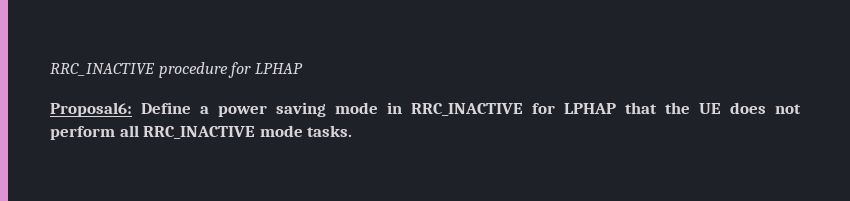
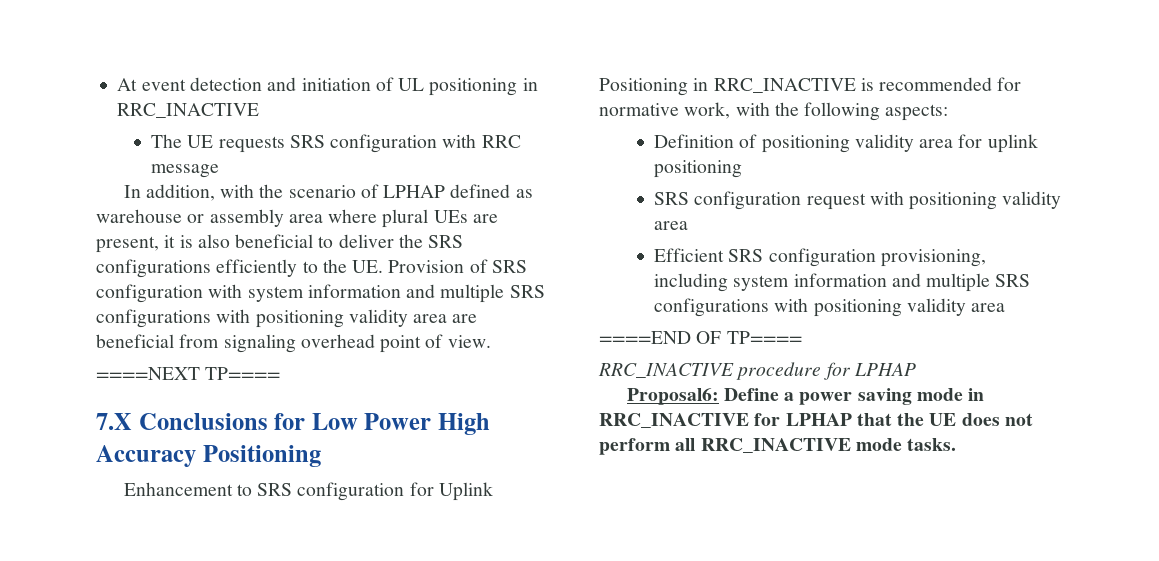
+ At event detection and initiation of UL positioning in RRC_INACTIVE
+ The UE requests SRS configuration with RRC message
+ In addition, with the scenario of LPHAP defined as warehouse or assembly area where plural UEs are present, it is also beneficial to deliver the SRS configurations efficiently to the UE. Provision of SRS configuration with system information and multiple SRS configurations with positioning validity area are beneficial from signaling overhead point of view.
+ ====NEXT TP====
+ 7.X Conclusions for Low Power High Accuracy Positioning
+ Enhancement to SRS configuration for Uplink Positioning in RRC_INACTIVE is recommended for normative work, with the following aspects:
+ Definition of positioning validity area for uplink positioning
+ SRS configuration request with positioning validity area
+ Efficient SRS configuration provisioning, including system information and multiple SRS configurations with positioning validity area
+ ====END OF TP====

